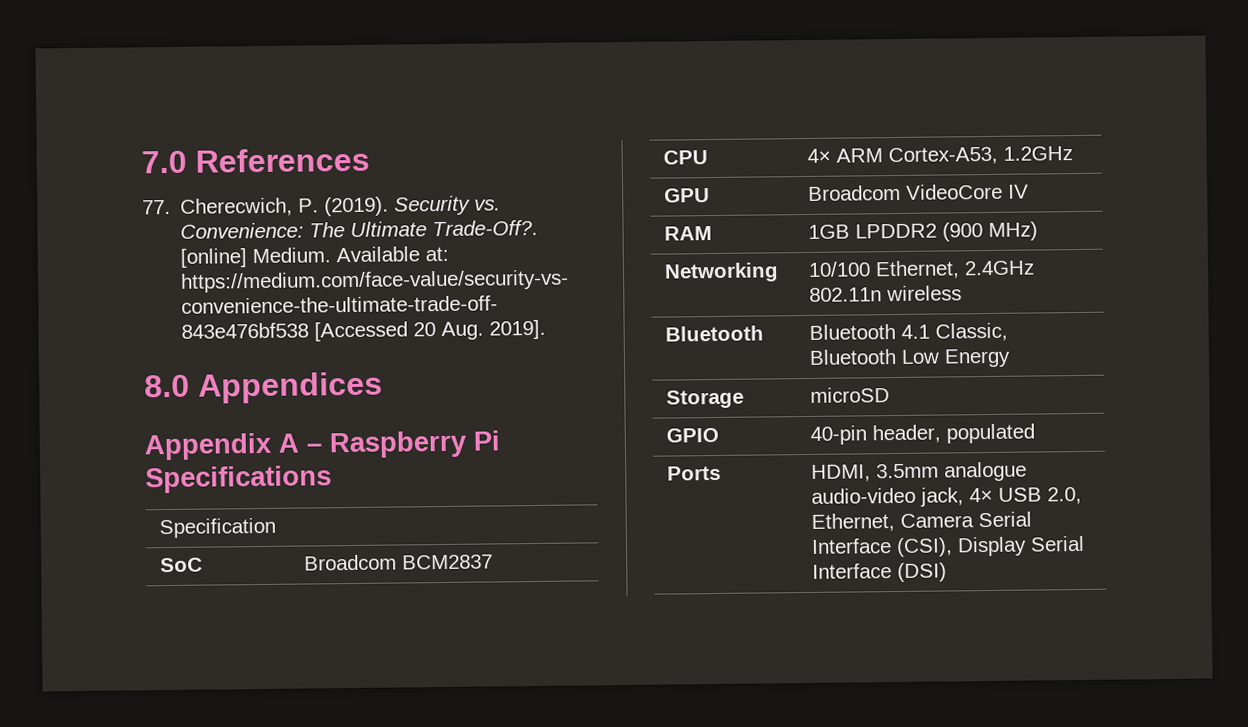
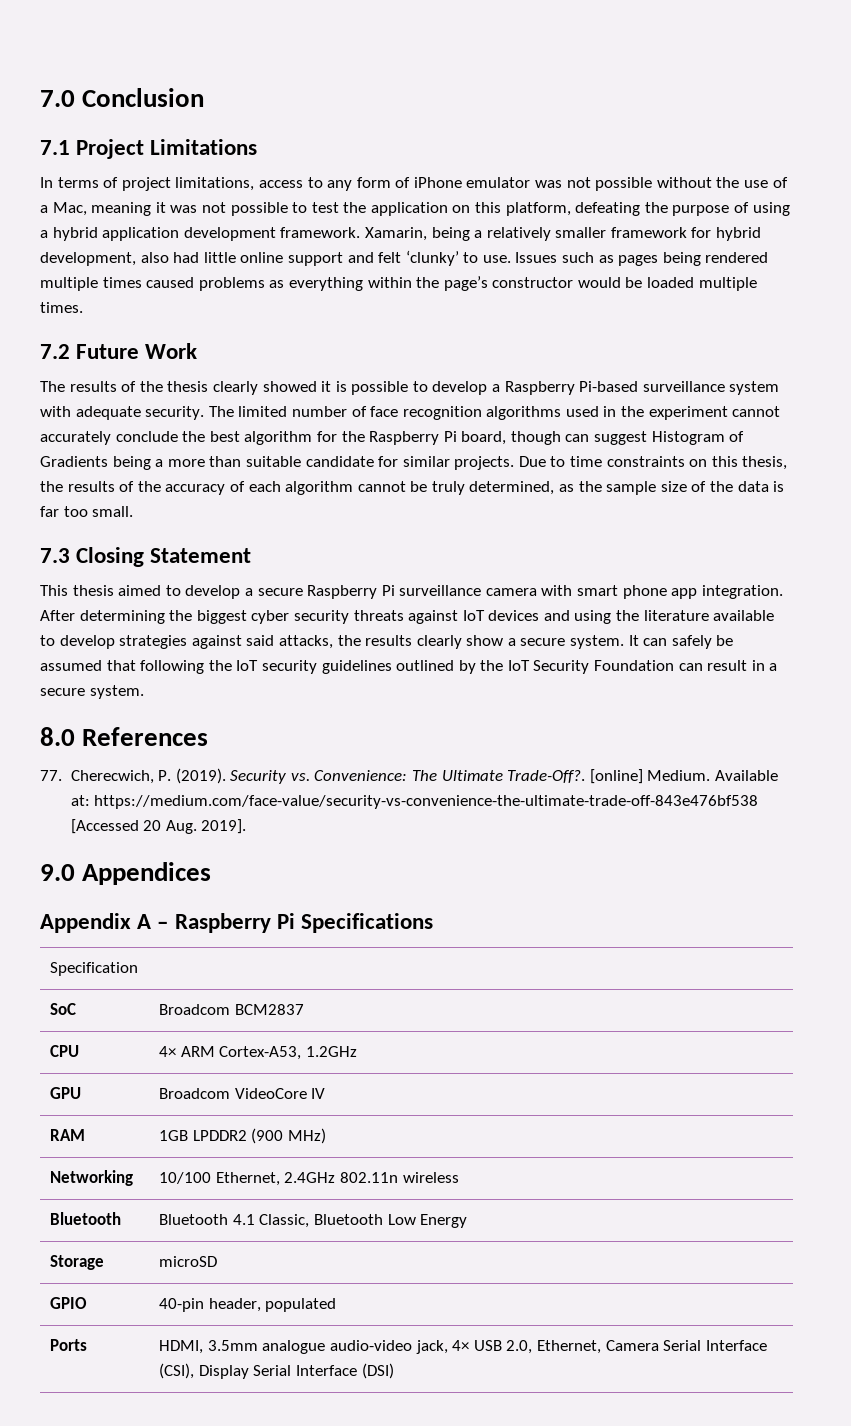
- 7.0 References
+ 7.0 Conclusion
+ 7.1 Project Limitations
+ In terms of project limitations, access to any form of iPhone emulator was not possible without the use of a Mac, meaning it was not possible to test the application on this platform, defeating the purpose of using a hybrid application development framework. Xamarin, being a relatively smaller framework for hybrid development, also had little online support and felt ‘clunky’ to use. Issues such as pages being rendered multiple times caused problems as everything within the page’s constructor would be loaded multiple times.
+ 7.2 Future Work
+ The results of the thesis clearly showed it is possible to develop a Raspberry Pi-based surveillance system with adequate security. The limited number of face recognition algorithms used in the experiment cannot accurately conclude the best algorithm for the Raspberry Pi board, though can suggest Histogram of Gradients being a more than suitable candidate for similar projects. Due to time constraints on this thesis, the results of the accuracy of each algorithm cannot be truly determined, as the sample size of the data is far too small.
+ 7.3 Closing Statement
+ This thesis aimed to develop a secure Raspberry Pi surveillance camera with smart phone app integration. After determining the biggest cyber security threats against IoT devices and using the literature available to develop strategies against said attacks, the results clearly show a secure system. It can safely be assumed that following the IoT security guidelines outlined by the IoT Security Foundation can result in a secure system.
+ 8.0 References
- 8.0 Appendices
+ 9.0 Appendices

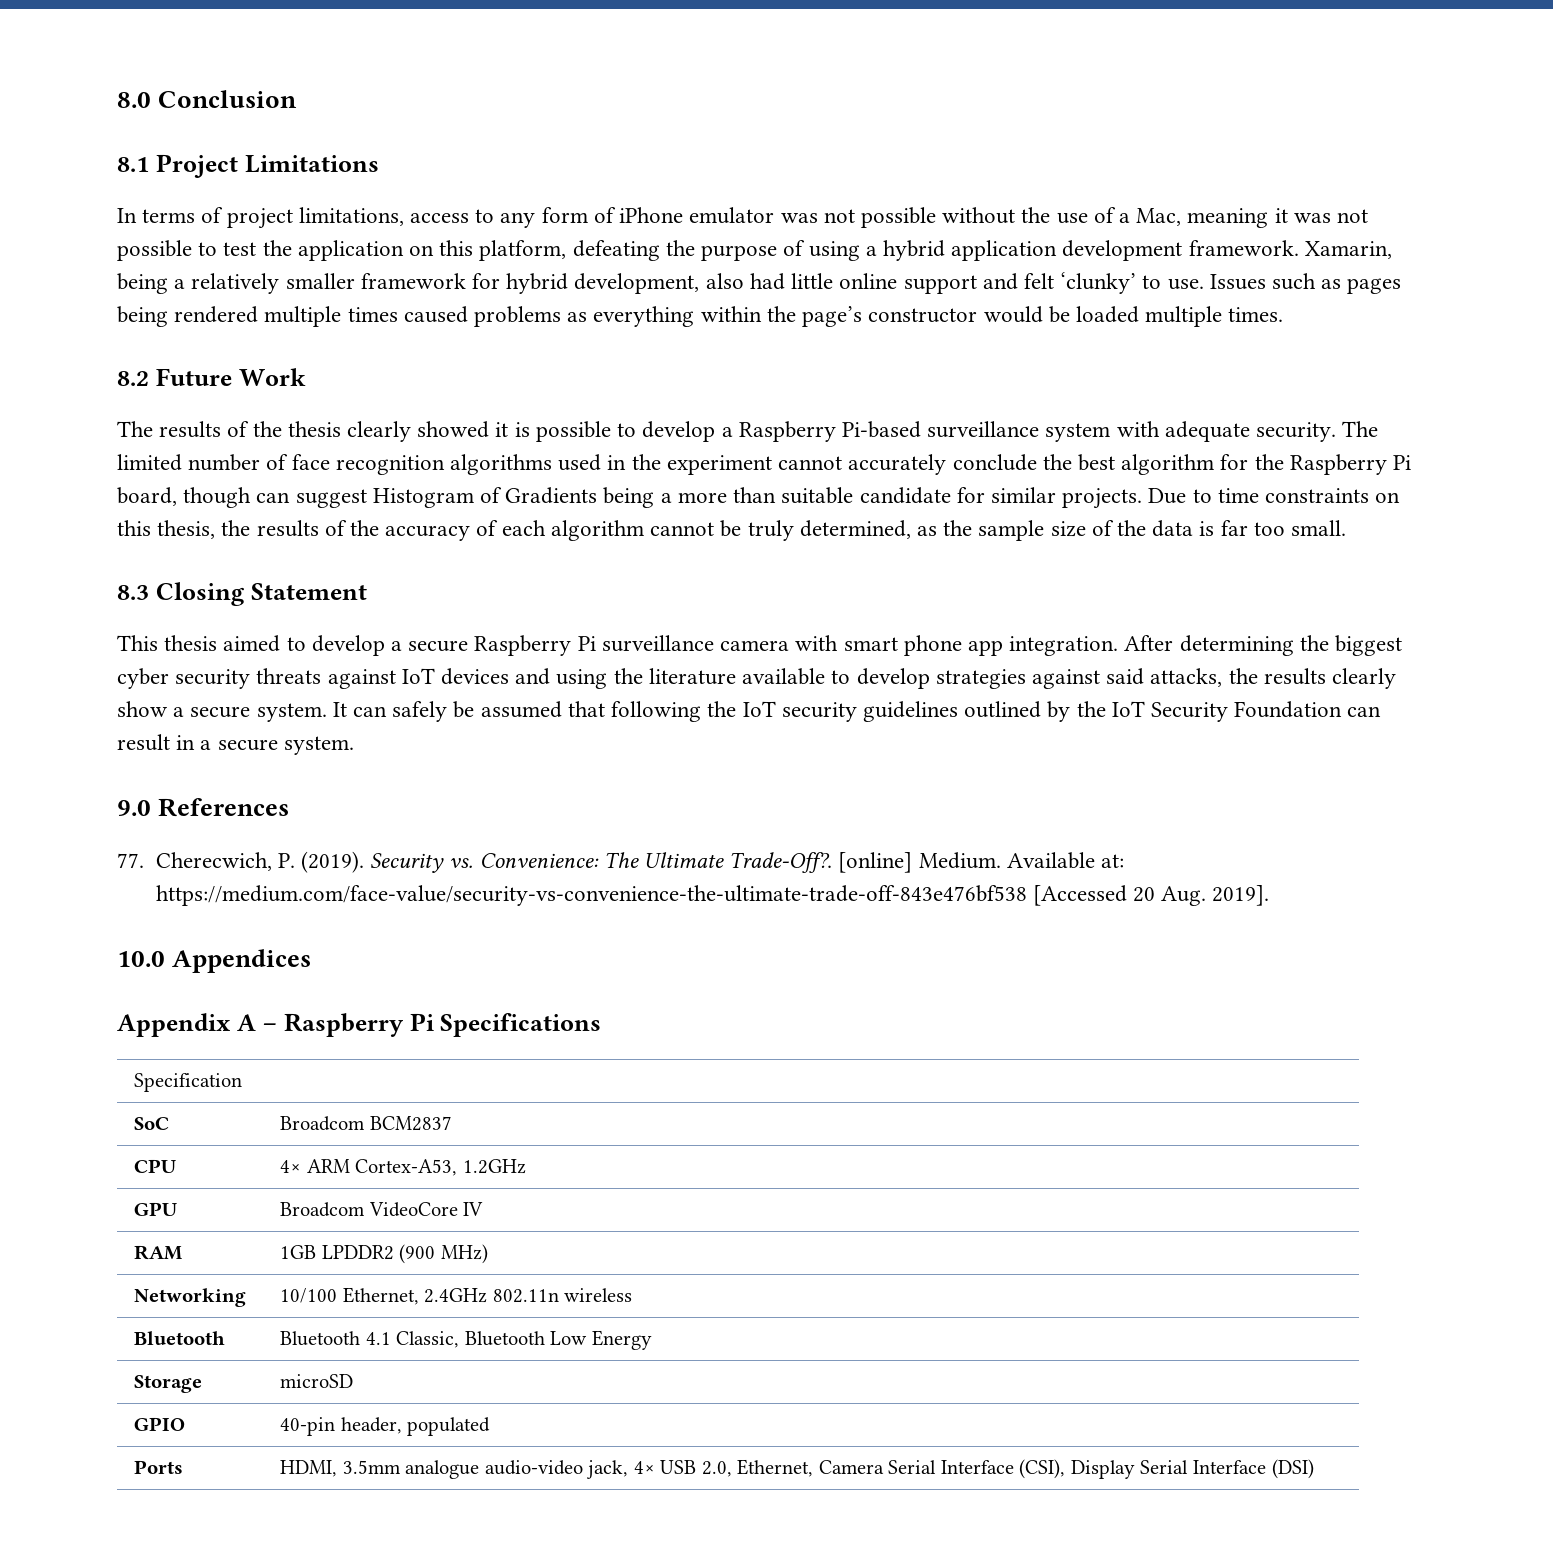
- 7.0 Conclusion
+ 8.0 Conclusion
- 7.1 Project Limitations
+ 8.1 Project Limitations
- 7.2 Future Work
+ 8.2 Future Work
- 7.3 Closing Statement
+ 8.3 Closing Statement
- 8.0 References
+ 9.0 References
- 9.0 Appendices
+ 10.0 Appendices

